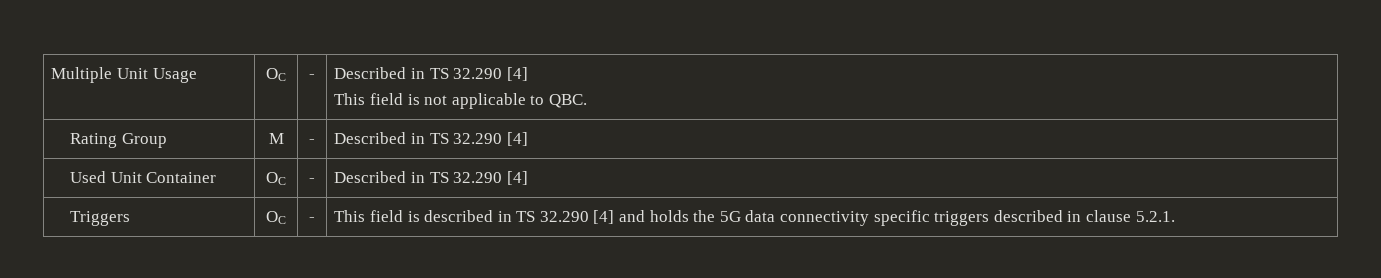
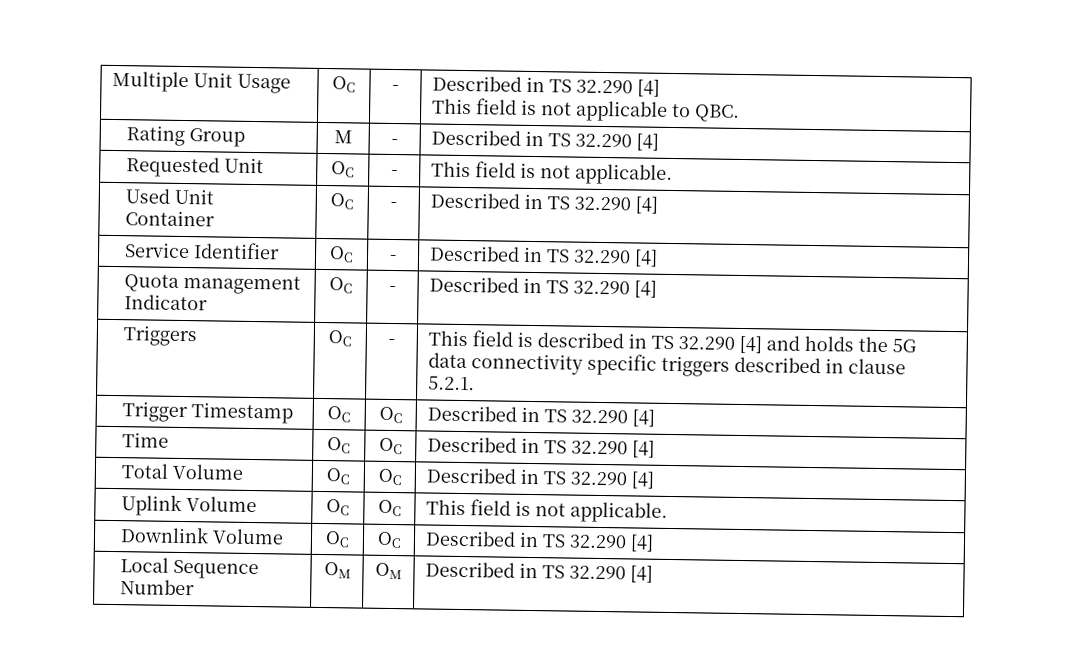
+ Requested Unit | OC | - | This field is not applicable.
+ Service Identifier | OC | - | Described in TS 32.290 [4]
+ Quota management Indicator | OC | - | Described in TS 32.290 [4]
+ Trigger Timestamp | OC | OC | Described in TS 32.290 [4]
+ Time | OC | OC | Described in TS 32.290 [4]
+ Total Volume | OC | OC | Described in TS 32.290 [4]
+ Uplink Volume | OC | OC | This field is not applicable.
+ Downlink Volume | OC | OC | Described in TS 32.290 [4]
+ Local Sequence Number | OM | OM | Described in TS 32.290 [4]

